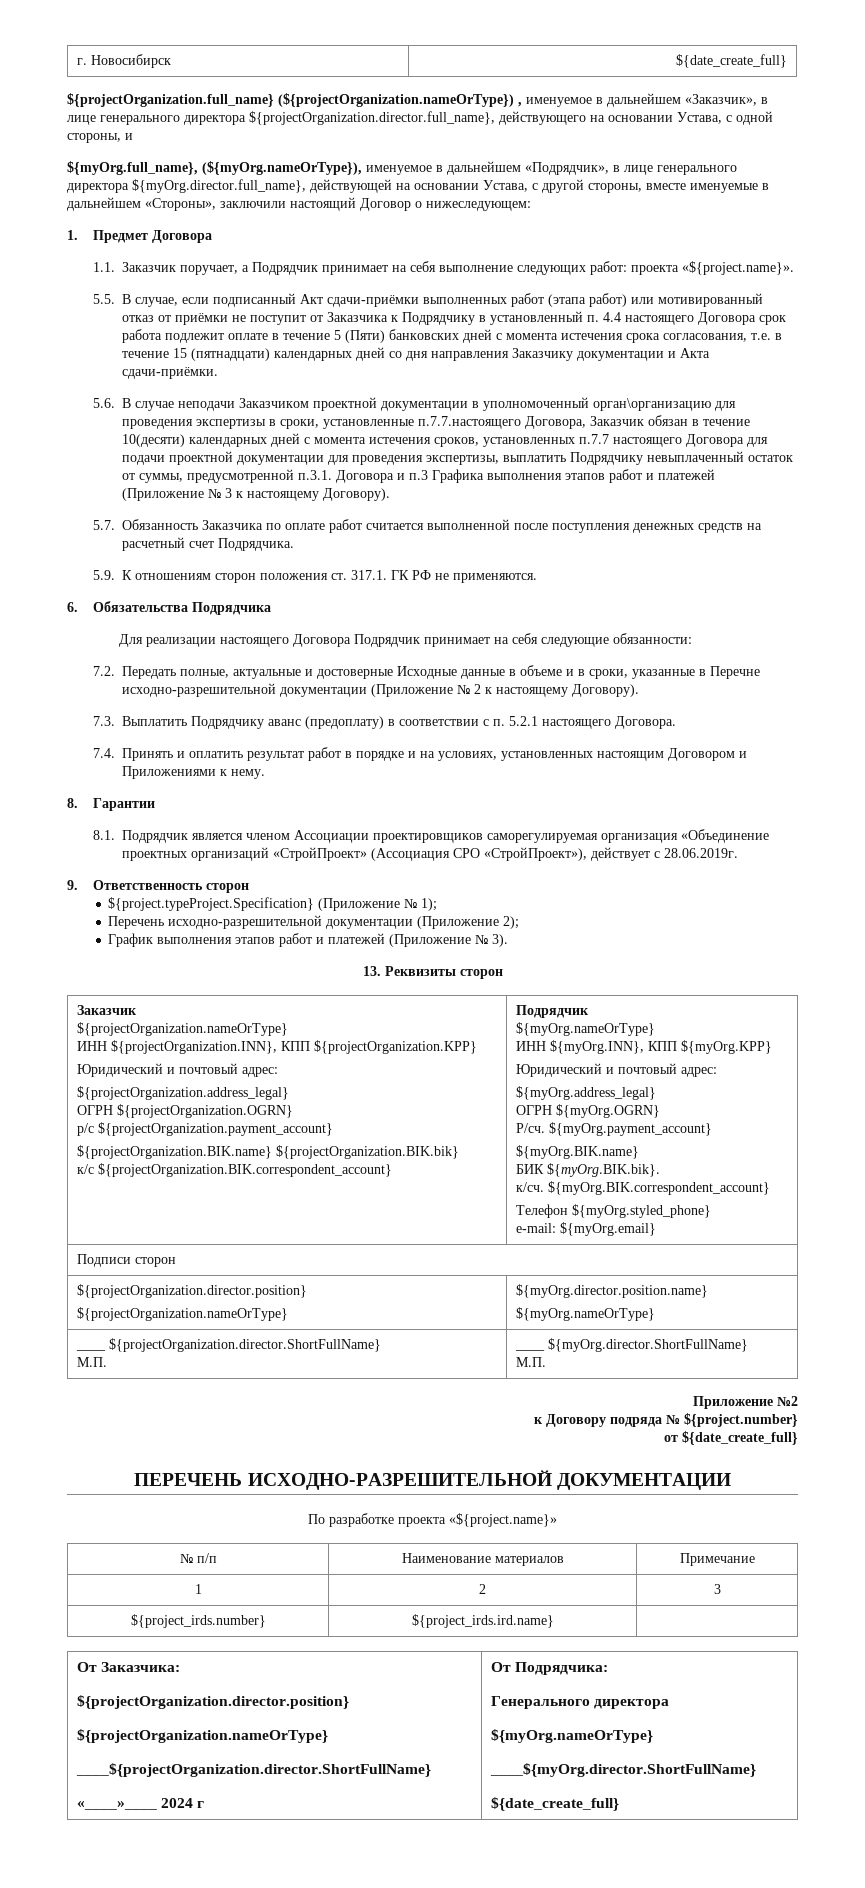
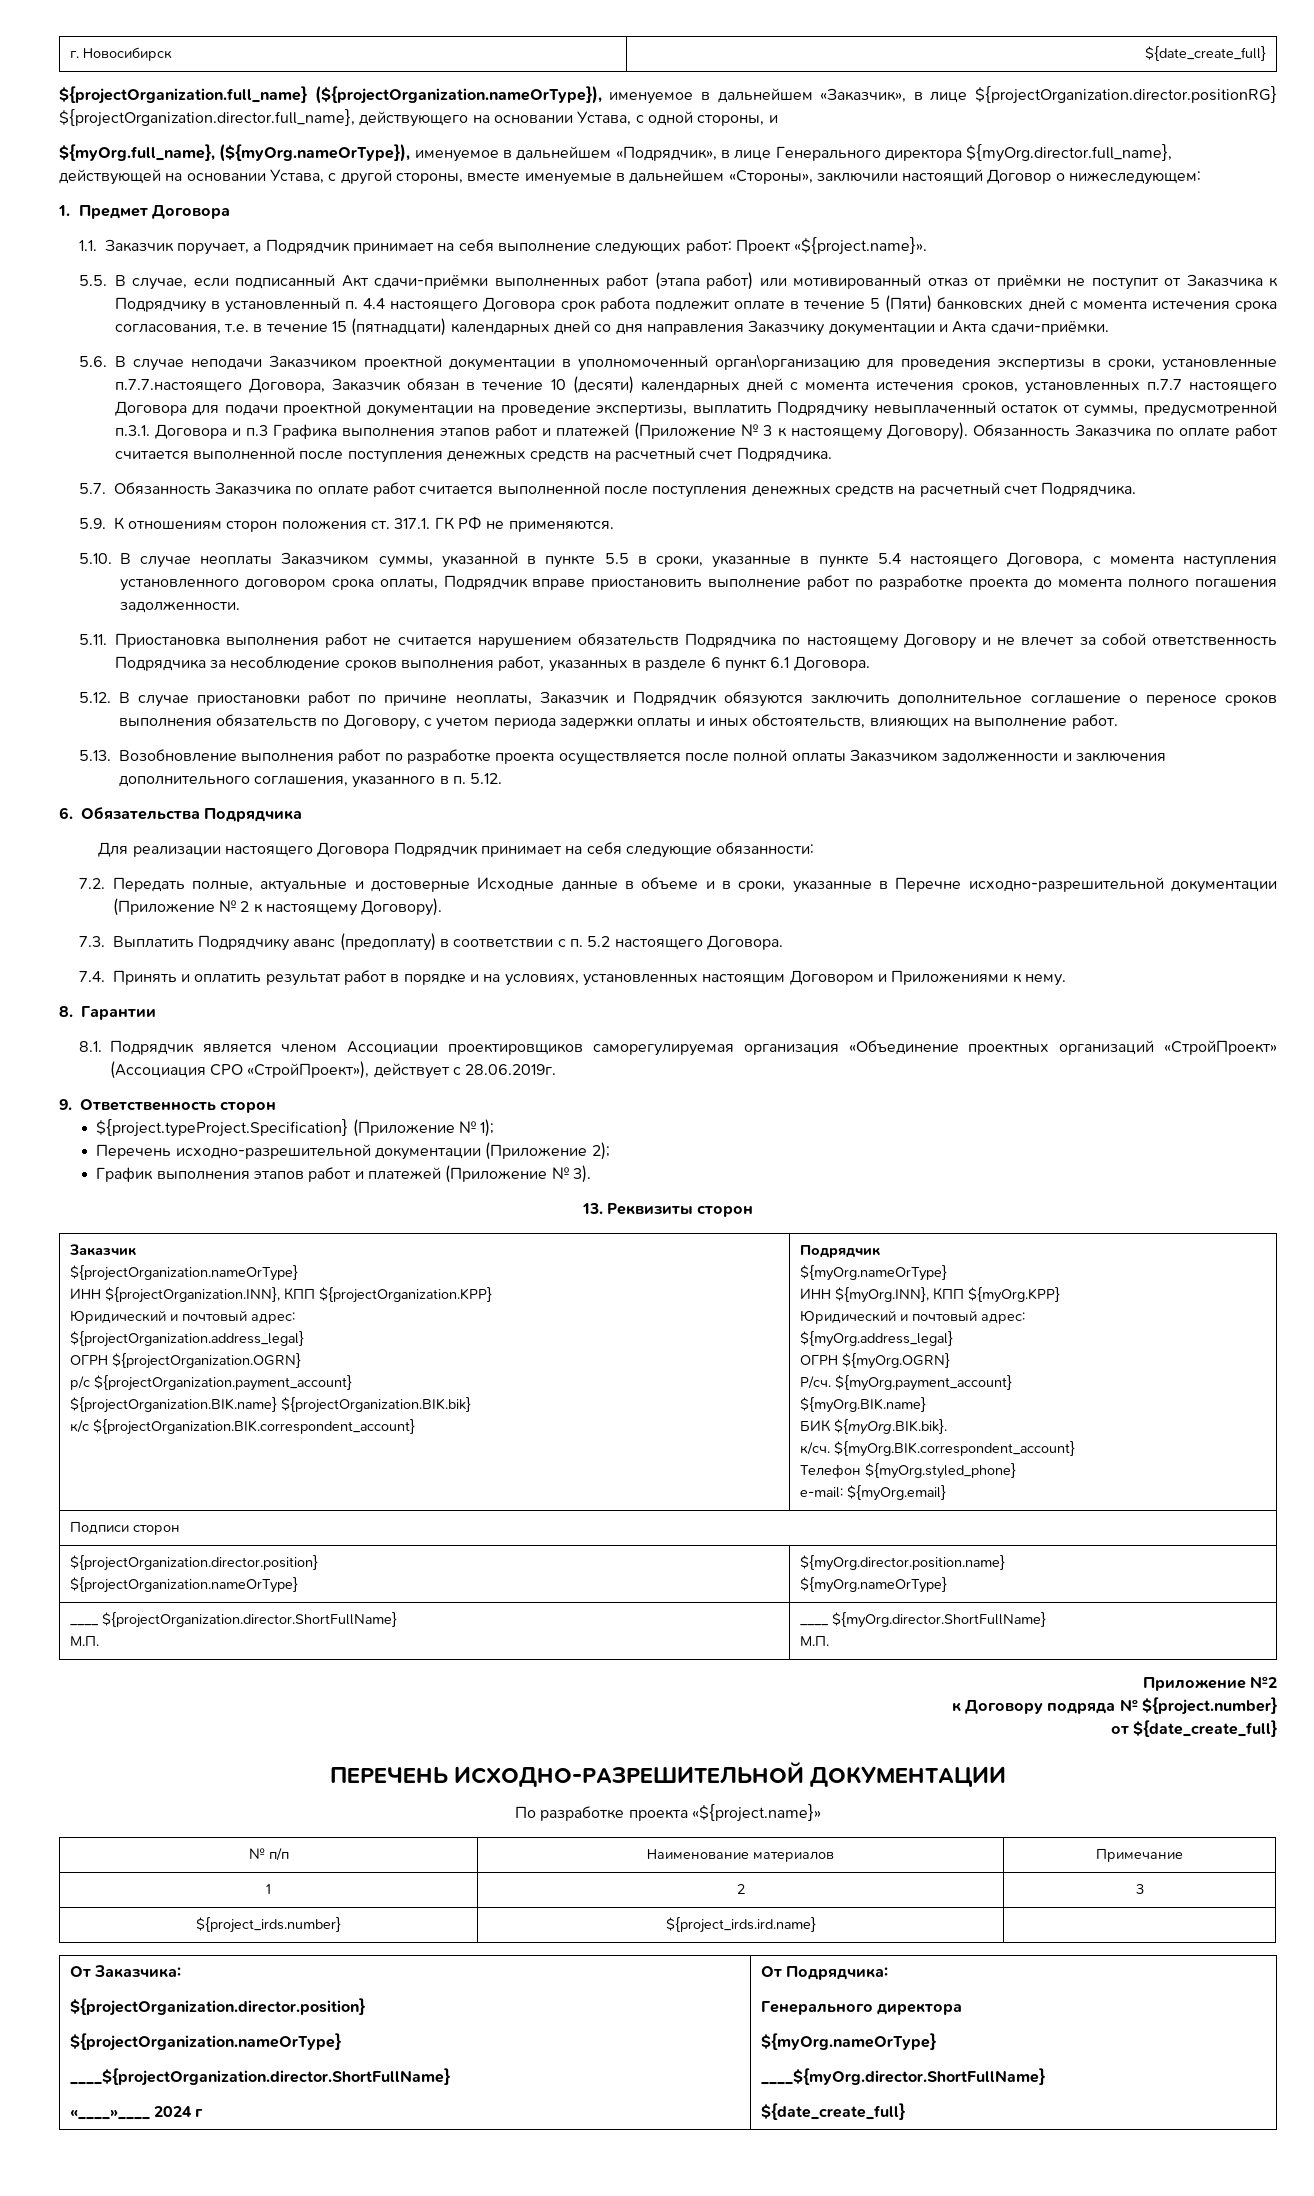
- ${projectOrganization.full_name} (${projectOrganization.nameOrType}) , именуемое в дальнейшем «Заказчик», в лице генерального директора ${projectOrganization.director.full_name}, действующего на основании Устава, с одной стороны, и
+ ${projectOrganization.full_name} (${projectOrganization.nameOrType}), именуемое в дальнейшем «Заказчик», в лице ${projectOrganization.director.positionRG} ${projectOrganization.director.full_name}, действующего на основании Устава, с одной стороны, и
- ${myOrg.full_name}, (${myOrg.nameOrType}), именуемое в дальнейшем «Подрядчик», в лице генерального директора ${myOrg.director.full_name}, действующей на основании Устава, с другой стороны, вместе именуемые в дальнейшем «Стороны», заключили настоящий Договор о нижеследующем:
+ ${myOrg.full_name}, (${myOrg.nameOrType}), именуемое в дальнейшем «Подрядчик», в лице Генерального директора ${myOrg.director.full_name}, действующей на основании Устава, с другой стороны, вместе именуемые в дальнейшем «Стороны», заключили настоящий Договор о нижеследующем:
- 1.1. Заказчик поручает, а Подрядчик принимает на себя выполнение следующих работ: проекта «${project.name}».
+ 1.1. Заказчик поручает, а Подрядчик принимает на себя выполнение следующих работ: Проект «${project.name}».
- 5.6. В случае неподачи Заказчиком проектной документации в уполномоченный орган\организацию для проведения экспертизы в сроки, установленные п.7.7.настоящего Договора, Заказчик обязан в течение 10(десяти) календарных дней с момента истечения сроков, установленных п.7.7 настоящего Договора для подачи проектной документации для проведения экспертизы, выплатить Подрядчику невыплаченный остаток от суммы, предусмотренной п.3.1. Договора и п.3 Графика выполнения этапов работ и платежей (Приложение № 3 к настоящему Договору).
+ 5.6. В случае неподачи Заказчиком проектной документации в уполномоченный орган\организацию для проведения экспертизы в сроки, установленные п.7.7.настоящего Договора, Заказчик обязан в течение 10 (десяти) календарных дней с момента истечения сроков, установленных п.7.7 настоящего Договора для подачи проектной документации на проведение экспертизы, выплатить Подрядчику невыплаченный остаток от суммы, предусмотренной п.3.1. Договора и п.3 Графика выполнения этапов работ и платежей (Приложение № 3 к настоящему Договору). Обязанность Заказчика по оплате работ считается выполненной после поступления денежных средств на расчетный счет Подрядчика.
+ 5.10. В случае неоплаты Заказчиком суммы, указанной в пункте 5.5 в сроки, указанные в пункте 5.4 настоящего Договора, с момента наступления установленного договором срока оплаты, Подрядчик вправе приостановить выполнение работ по разработке проекта до момента полного погашения задолженности.
+ 5.11. Приостановка выполнения работ не считается нарушением обязательств Подрядчика по настоящему Договору и не влечет за собой ответственность Подрядчика за несоблюдение сроков выполнения работ, указанных в разделе 6 пункт 6.1 Договора.
+ 5.12. В случае приостановки работ по причине неоплаты, Заказчик и Подрядчик обязуются заключить дополнительное соглашение о переносе сроков выполнения обязательств по Договору, с учетом периода задержки оплаты и иных обстоятельств, влияющих на выполнение работ.
+ 5.13. Возобновление выполнения работ по разработке проекта осуществляется после полной оплаты Заказчиком задолженности и заключения дополнительного соглашения, указанного в п. 5.12.
- 7.3. Выплатить Подрядчику аванс (предоплату) в соответствии с п. 5.2.1 настоящего Договора.
+ 7.3. Выплатить Подрядчику аванс (предоплату) в соответствии с п. 5.2 настоящего Договора.

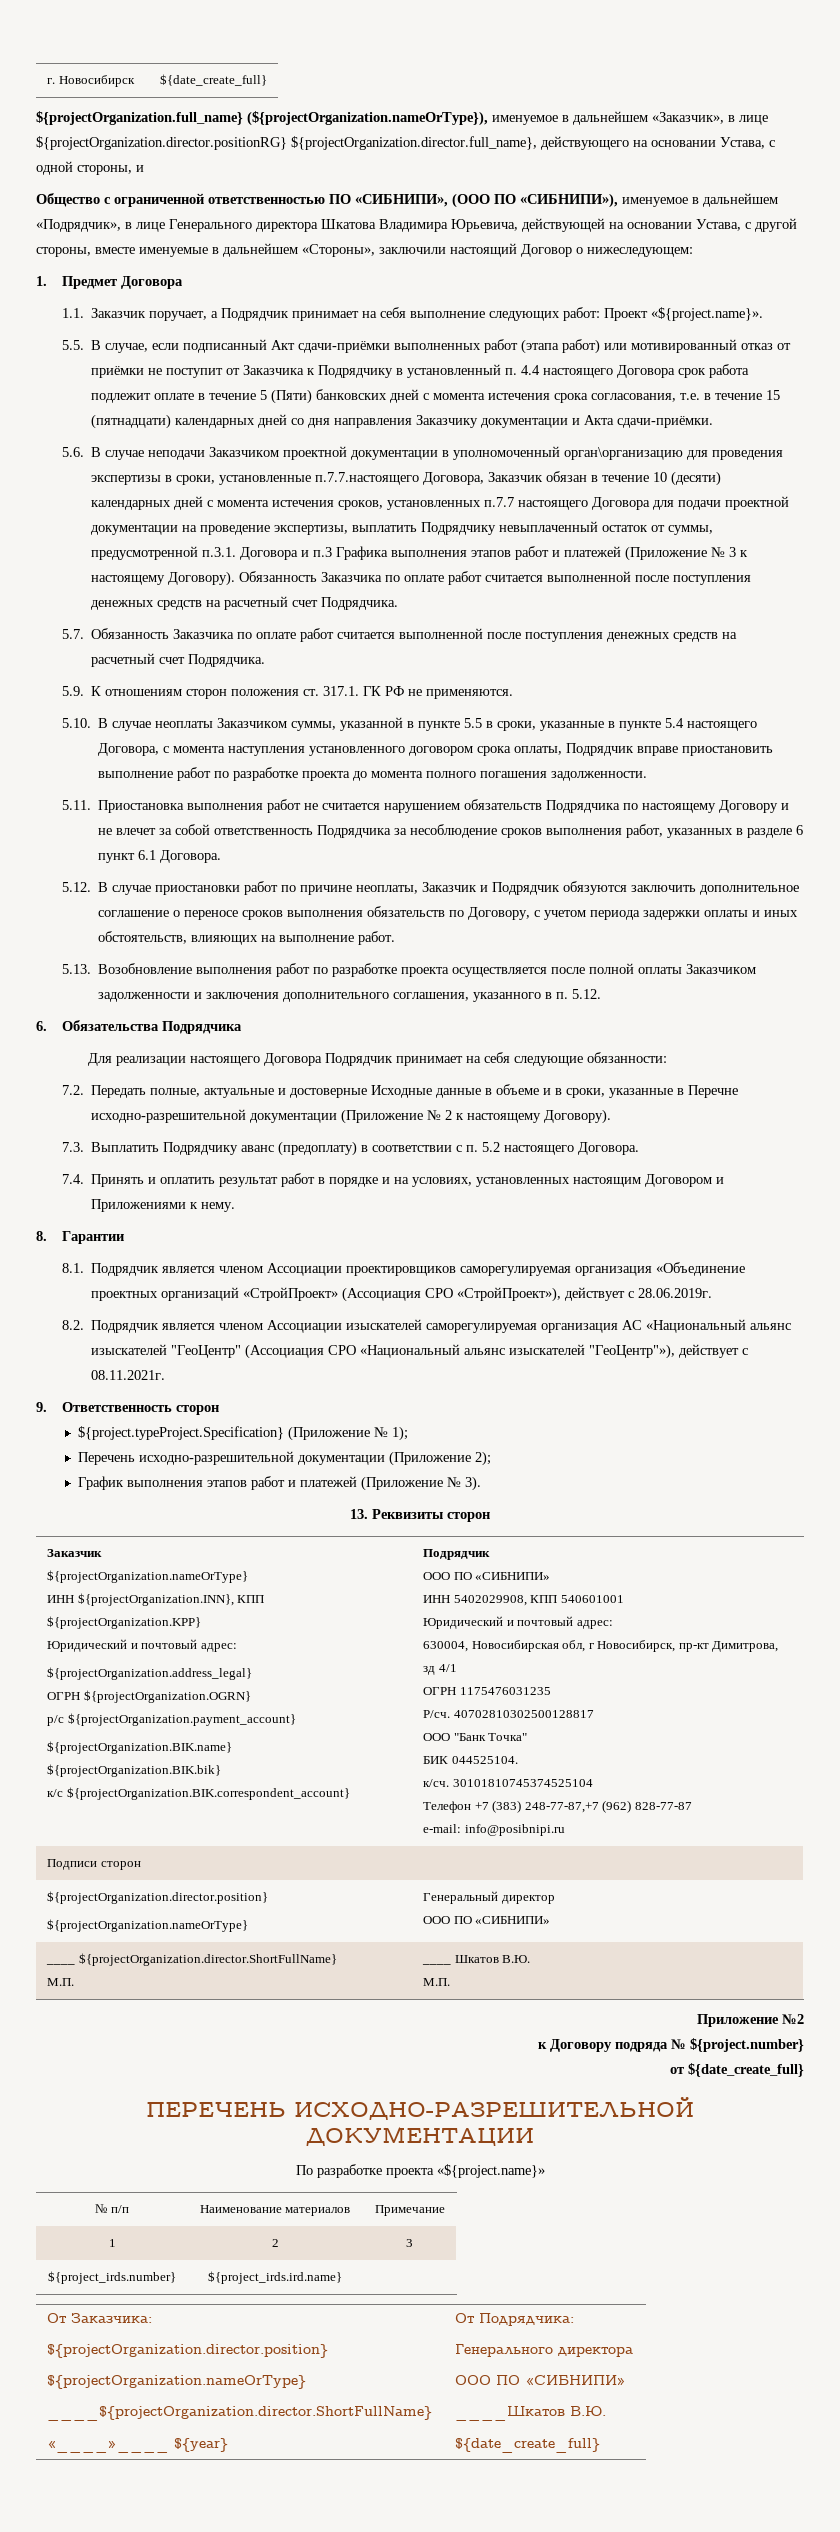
- ${myOrg.full_name}, (${myOrg.nameOrType}), именуемое в дальнейшем «Подрядчик», в лице Генерального директора ${myOrg.director.full_name}, действующей на основании Устава, с другой стороны, вместе именуемые в дальнейшем «Стороны», заключили настоящий Договор о нижеследующем:
+ Общество с ограниченной ответственностью ПО «СИБНИПИ», (ООО ПО «СИБНИПИ»), именуемое в дальнейшем «Подрядчик», в лице Генерального директора Шкатова Владимира Юрьевича, действующей на основании Устава, с другой стороны, вместе именуемые в дальнейшем «Стороны», заключили настоящий Договор о нижеследующем:
+ 8.2. Подрядчик является членом Ассоциации изыскателей саморегулируемая организация АС «Национальный альянс изыскателей "ГеоЦентр" (Ассоциация СРО «Национальный альянс изыскателей "ГеоЦентр"»), действует с 08.11.2021г.
  к/с ${projectOrganization.BIK.correspondent_account} | Подрядчик
- ${myOrg.nameOrType}
- ИНН ${myOrg.INN}, КПП ${myOrg.KPP}
+ ООО ПО «СИБНИПИ»
+ ИНН 5402029908, КПП 540601001
  Юридический и почтовый адрес:
- ${myOrg.address_legal}
- ОГРН ${myOrg.OGRN}
+ 630004, Новосибирская обл, г Новосибирск, пр-кт Димитрова, зд 4/1
+ ОГРН 1175476031235
- ${myOrg.payment_account}
- ${myOrg.BIK.name}
+ 40702810302500128817
+ ООО "Банк Точка"
- БИК ${myOrg.BIK.bik}.
+ БИК 044525104.
- ${myOrg.BIK.correspondent_account}
+ 30101810745374525104
- Телефон ${myOrg.styled_phone}
+ Телефон +7 (383) 248-77-87,+7 (962) 828-77-87
- e-mail: ${myOrg.email}
+ e-mail: info@posibnipi.ru
  Подписи сторон
  ${projectOrganization.director.position}
- ${projectOrganization.nameOrType} | ${myOrg.director.position.name}
- ${myOrg.nameOrType}
+ ${projectOrganization.nameOrType} | Генеральный директор
+ ООО ПО «СИБНИПИ»
  ____ ${projectOrganization.director.ShortFullName}
- М.П. | ____ ${myOrg.director.ShortFullName}
+ М.П. | ____ Шкатов В.Ю.
  От Заказчика:
  ${projectOrganization.director.position}
  ${projectOrganization.nameOrType}
  ____${projectOrganization.director.ShortFullName}
- «____»____ 2024 г | От Подрядчика:
+ «____»____ ${year} | От Подрядчика:
  Генерального директора
- ${myOrg.nameOrType}
- ____${myOrg.director.ShortFullName}
+ ООО ПО «СИБНИПИ»
+ ____Шкатов В.Ю.

